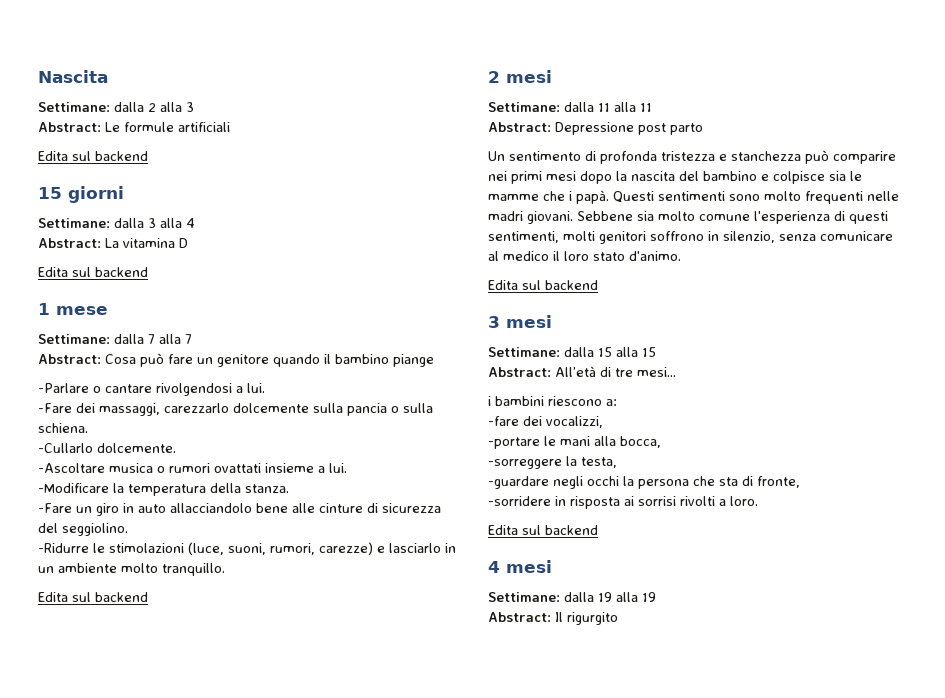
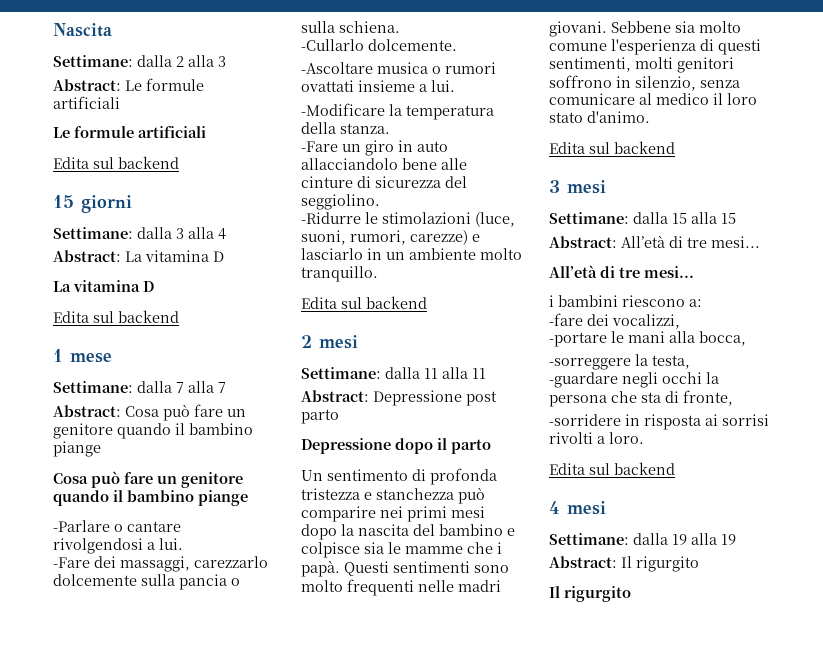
  Abstract: Le formule artificiali
+ Le formule artificiali
  Abstract: La vitamina D
+ La vitamina D
  Abstract: Cosa può fare un genitore quando il bambino piange
+ Cosa può fare un genitore quando il bambino piange
+ Depressione dopo il parto
  Abstract: All’età di tre mesi...
+ All’età di tre mesi...
  Abstract: Il rigurgito
+ Il rigurgito

